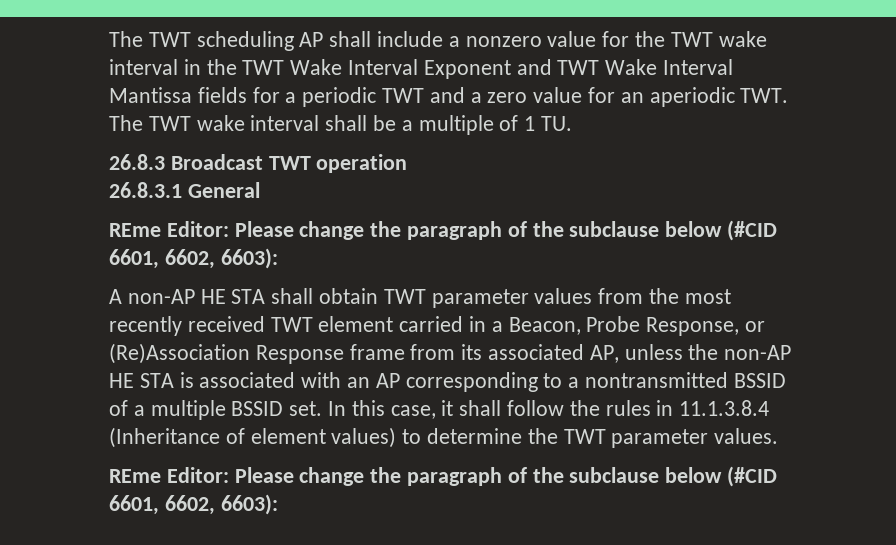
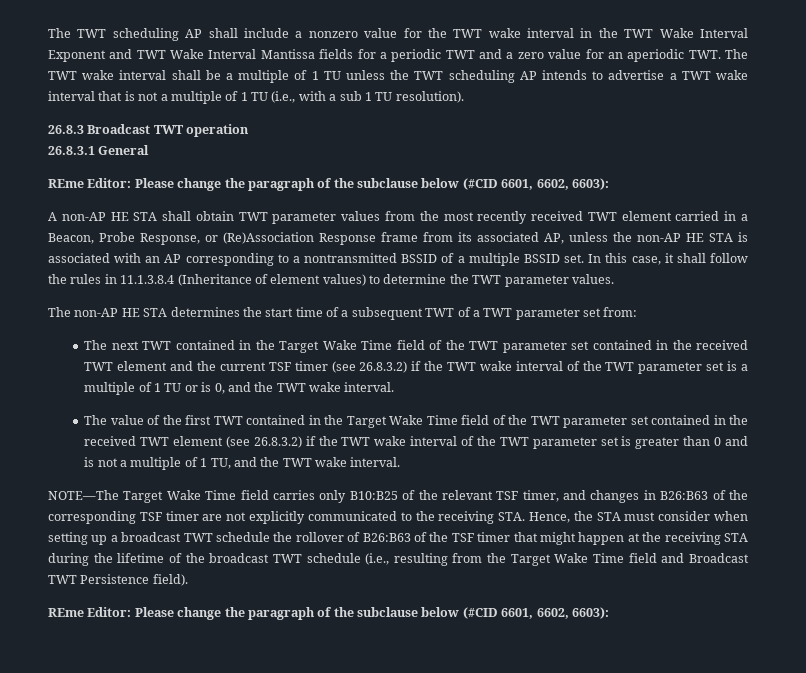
- The TWT scheduling AP shall include a nonzero value for the TWT wake interval in the TWT Wake Interval Exponent and TWT Wake Interval Mantissa fields for a periodic TWT and a zero value for an aperiodic TWT. The TWT wake interval shall be a multiple of 1 TU.
+ The TWT scheduling AP shall include a nonzero value for the TWT wake interval in the TWT Wake Interval Exponent and TWT Wake Interval Mantissa fields for a periodic TWT and a zero value for an aperiodic TWT. The TWT wake interval shall be a multiple of 1 TU unless the TWT scheduling AP intends to advertise a TWT wake interval that is not a multiple of 1 TU (i.e., with a sub 1 TU resolution).
+ The non-AP HE STA determines the start time of a subsequent TWT of a TWT parameter set from:
+ The next TWT contained in the Target Wake Time field of the TWT parameter set contained in the received TWT element and the current TSF timer (see 26.8.3.2) if the TWT wake interval of the TWT parameter set is a multiple of 1 TU or is 0, and the TWT wake interval.
+ The value of the first TWT contained in the Target Wake Time field of the TWT parameter set contained in the received TWT element (see 26.8.3.2) if the TWT wake interval of the TWT parameter set is greater than 0 and is not a multiple of 1 TU, and the TWT wake interval.
+ NOTE—The Target Wake Time field carries only B10:B25 of the relevant TSF timer, and changes in B26:B63 of the corresponding TSF timer are not explicitly communicated to the receiving STA. Hence, the STA must consider when setting up a broadcast TWT schedule the rollover of B26:B63 of the TSF timer that might happen at the receiving STA during the lifetime of the broadcast TWT schedule (i.e., resulting from the Target Wake Time field and Broadcast TWT Persistence field).

